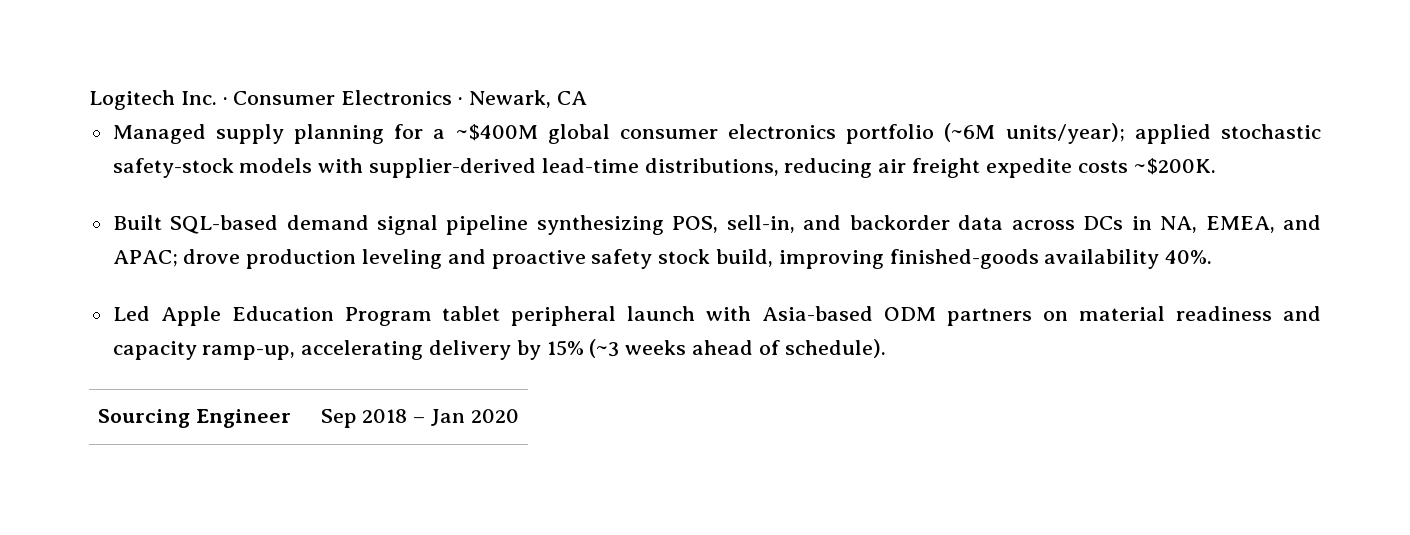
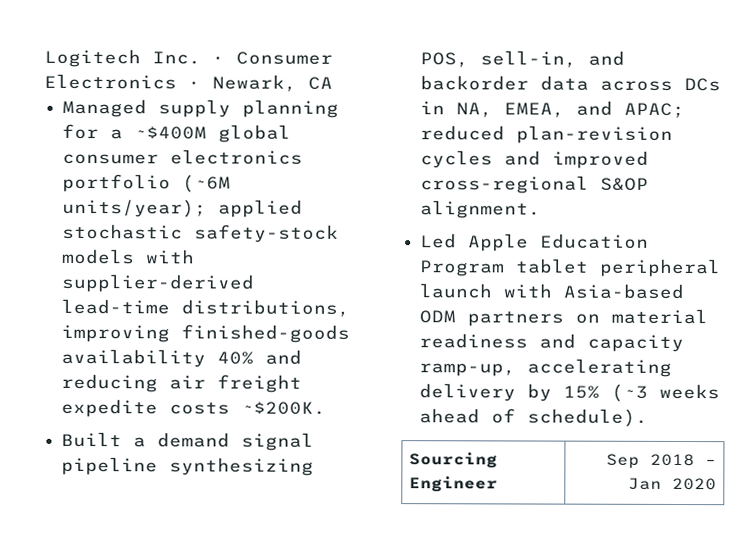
- Managed supply planning for a ~$400M global consumer electronics portfolio (~6M units/year); applied stochastic safety-stock models with supplier-derived lead-time distributions, reducing air freight expedite costs ~$200K.
+ Managed supply planning for a ~$400M global consumer electronics portfolio (~6M units/year); applied stochastic safety-stock models with supplier-derived lead-time distributions, improving finished-goods availability 40% and reducing air freight expedite costs ~$200K.
- Built SQL-based demand signal pipeline synthesizing POS, sell-in, and backorder data across DCs in NA, EMEA, and APAC; drove production leveling and proactive safety stock build, improving finished-goods availability 40%.
+ Built a demand signal pipeline synthesizing POS, sell-in, and backorder data across DCs in NA, EMEA, and APAC; reduced plan-revision cycles and improved cross-regional S&OP alignment.

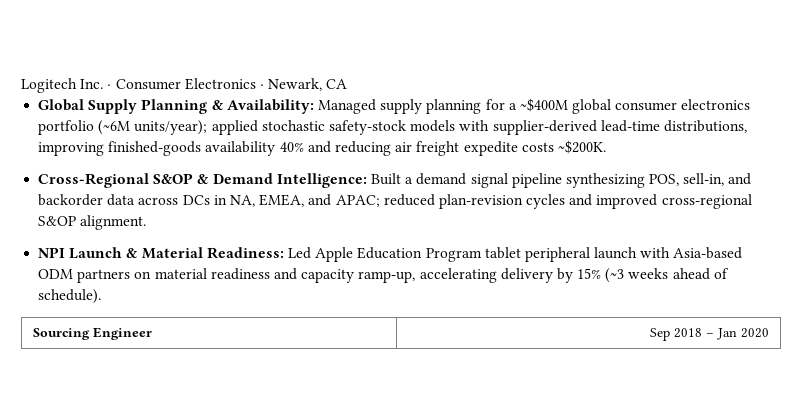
- Managed supply planning for a ~$400M global consumer electronics portfolio (~6M units/year); applied stochastic safety-stock models with supplier-derived lead-time distributions, improving finished-goods availability 40% and reducing air freight expedite costs ~$200K.
+ Global Supply Planning & Availability: Managed supply planning for a ~$400M global consumer electronics portfolio (~6M units/year); applied stochastic safety-stock models with supplier-derived lead-time distributions, improving finished-goods availability 40% and reducing air freight expedite costs ~$200K.
- Built a demand signal pipeline synthesizing POS, sell-in, and backorder data across DCs in NA, EMEA, and APAC; reduced plan-revision cycles and improved cross-regional S&OP alignment.
+ Cross-Regional S&OP & Demand Intelligence: Built a demand signal pipeline synthesizing POS, sell-in, and backorder data across DCs in NA, EMEA, and APAC; reduced plan-revision cycles and improved cross-regional S&OP alignment.
- Led Apple Education Program tablet peripheral launch with Asia-based ODM partners on material readiness and capacity ramp-up, accelerating delivery by 15% (~3 weeks ahead of schedule).
+ NPI Launch & Material Readiness: Led Apple Education Program tablet peripheral launch with Asia-based ODM partners on material readiness and capacity ramp-up, accelerating delivery by 15% (~3 weeks ahead of schedule).

